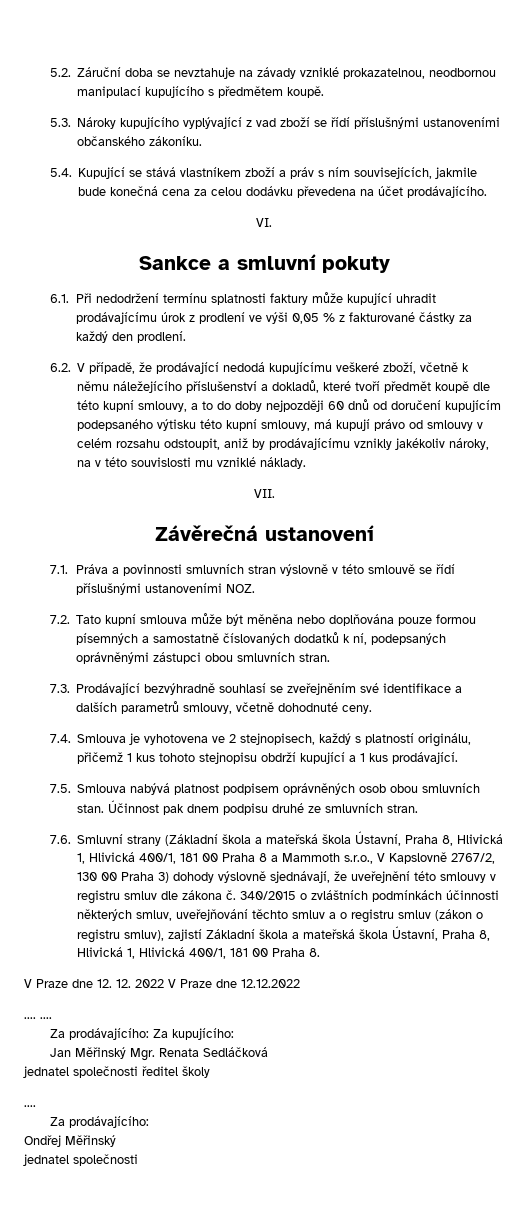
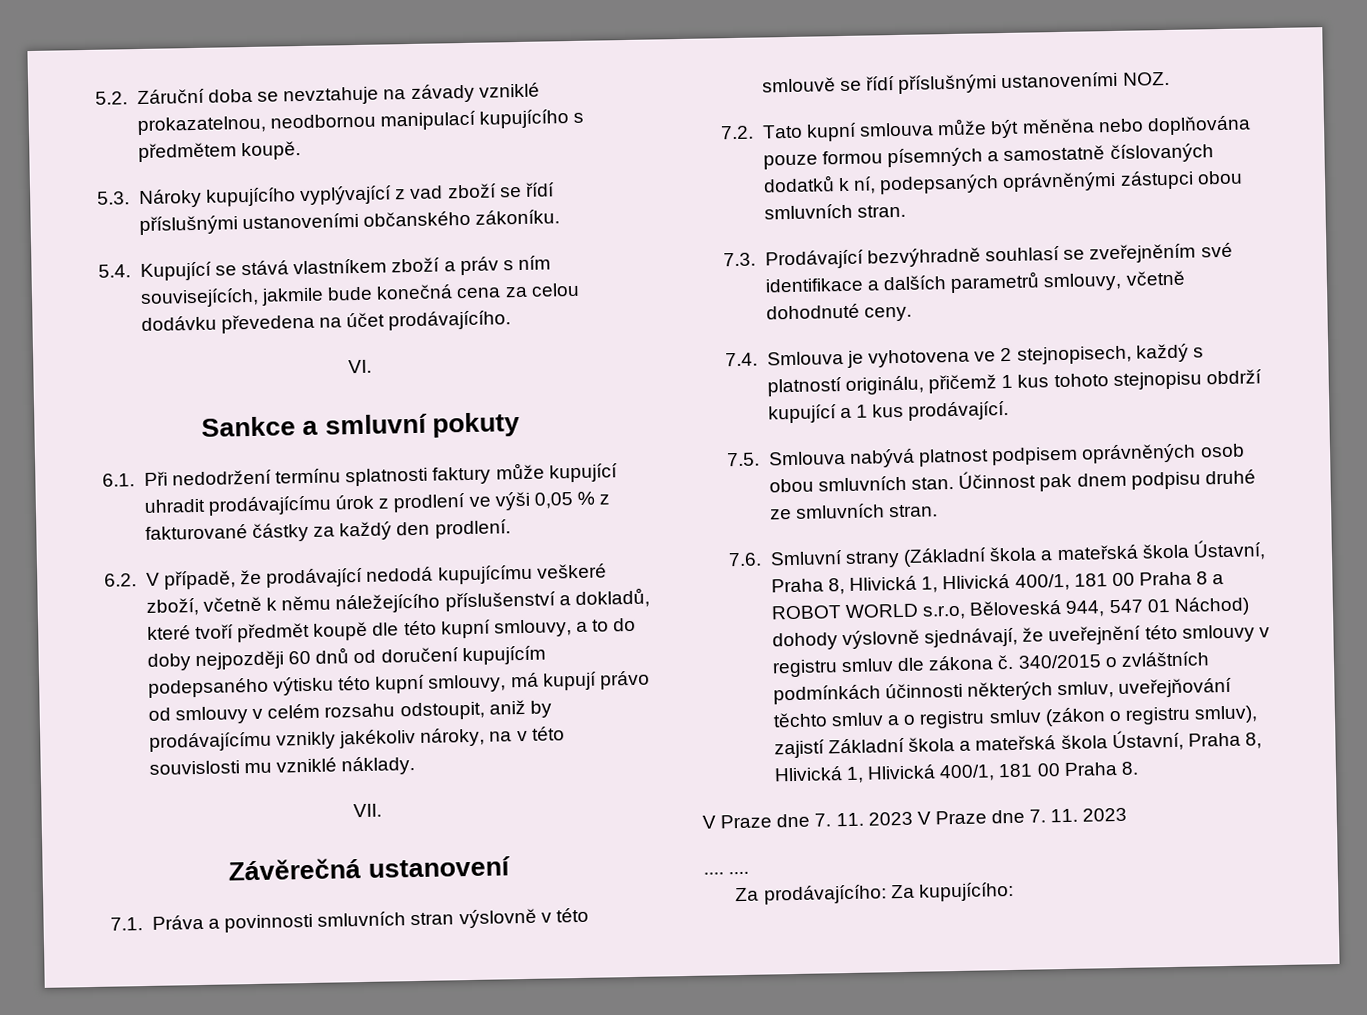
- 7.6. Smluvní strany (Základní škola a mateřská škola Ústavní, Praha 8, Hlivická 1, Hlivická 400/1, 181 00 Praha 8 a Mammoth s.r.o., V Kapslovně 2767/2, 130 00 Praha 3) dohody výslovně sjednávají, že uveřejnění této smlouvy v registru smluv dle zákona č.
+ 7.6. Smluvní strany (Základní škola a mateřská škola Ústavní, Praha 8, Hlivická 1, Hlivická 400/1, 181 00 Praha 8 a ROBOT WORLD s.r.o, Běloveská 944, 547 01 Náchod) dohody výslovně sjednávají, že uveřejnění této smlouvy v registru smluv dle zákona č.
- V Praze dne 12. 12. 2022 V Praze dne 12.12.2022
+ V Praze dne 7. 11. 2023 V Praze dne 7. 11. 2023
- Jan Měřinský Mgr. Renata Sedláčková
- jednatel společnosti ředitel školy
- ....
- Za prodávajícího:
- Ondřej Měřinský
- jednatel společnosti

